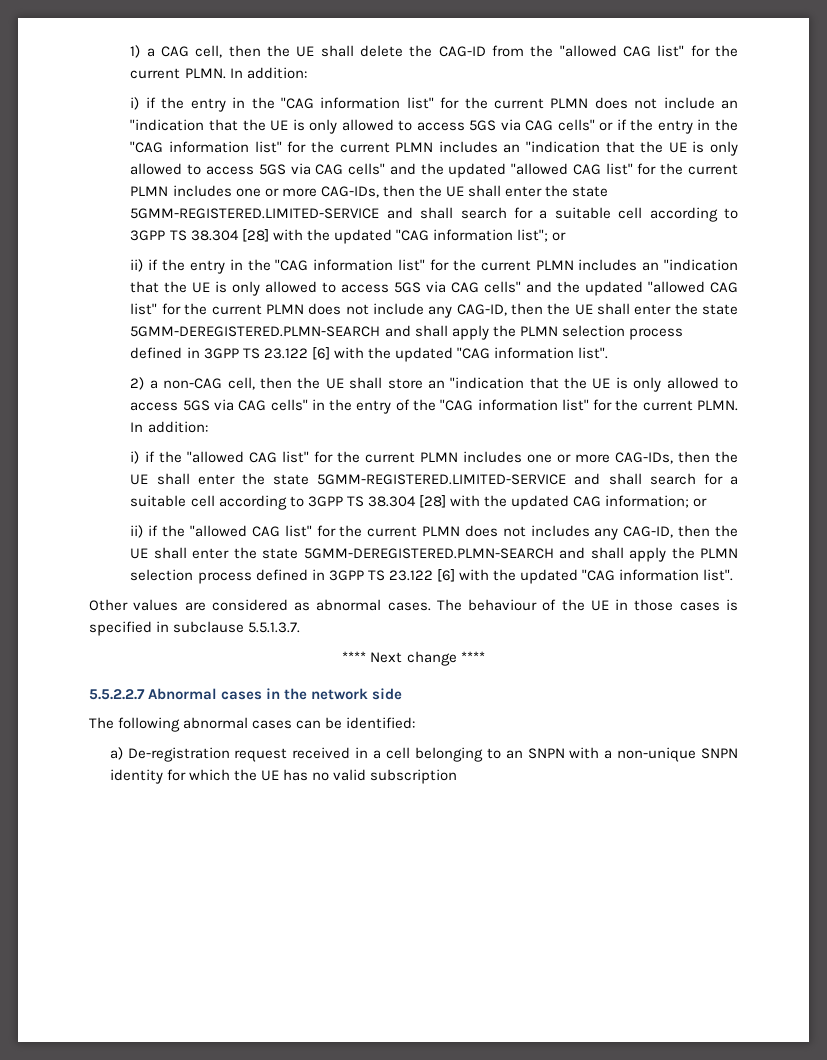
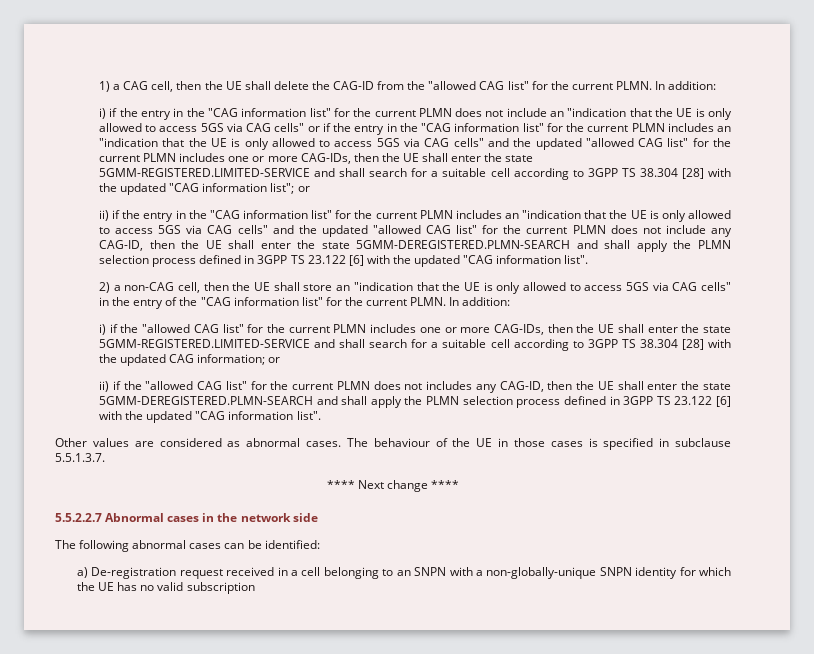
- a) De-registration request received in a cell belonging to an SNPN with a non-unique SNPN identity for which the UE has no valid subscription
+ a) De-registration request received in a cell belonging to an SNPN with a non-globally-unique SNPN identity for which the UE has no valid subscription

